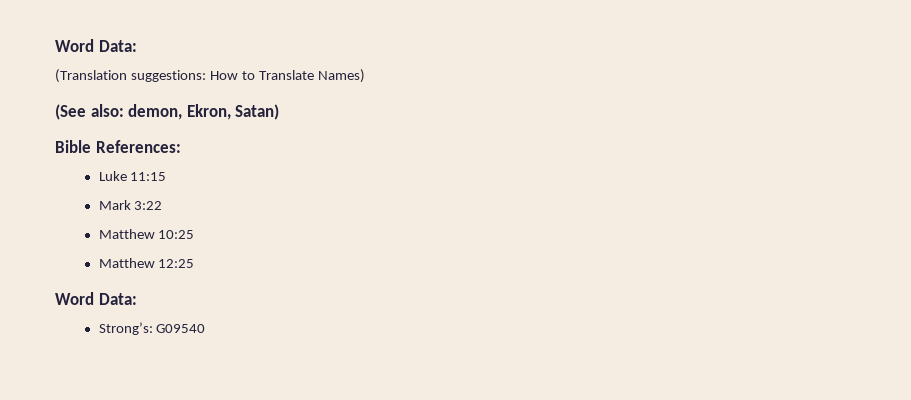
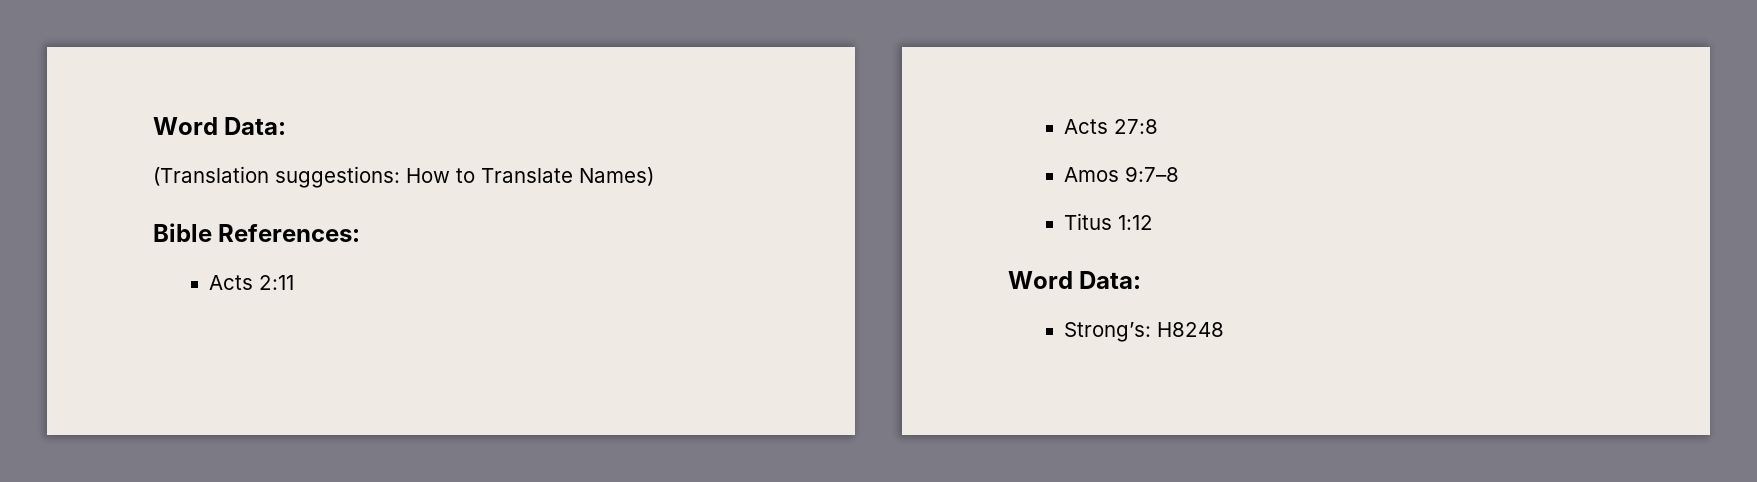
- (See also: demon, Ekron, Satan)
  Bible References:
- Luke 11:15
- Mark 3:22
- Matthew 10:25
- Matthew 12:25
+ Acts 2:11
+ Acts 27:8
+ Amos 9:7–8
+ Titus 1:12
- Strong’s: G09540
+ Strong’s: H8248

